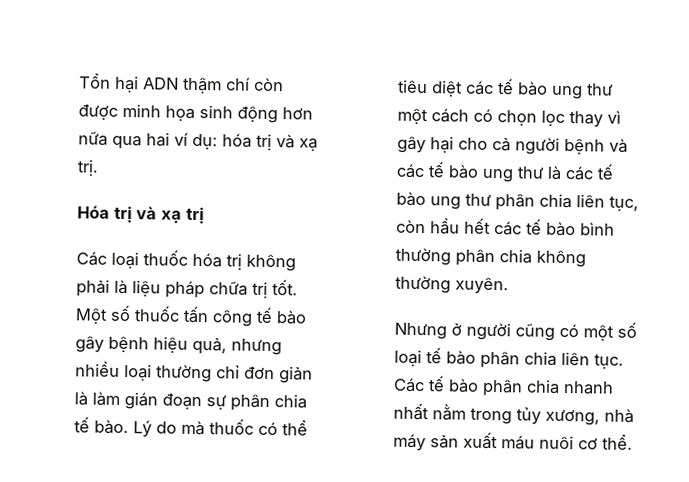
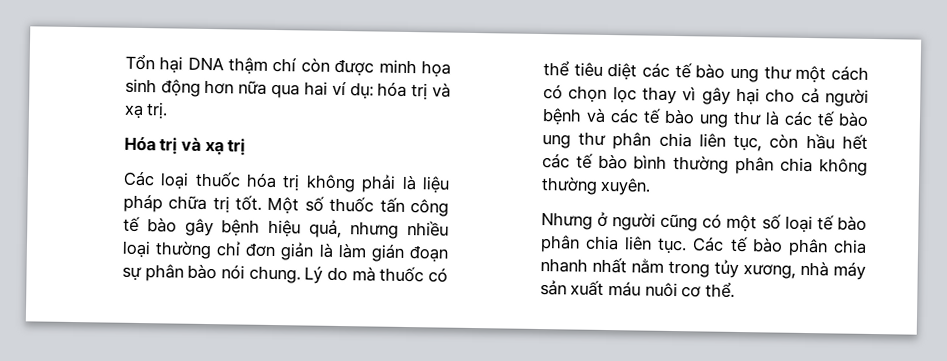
- Tổn hại ADN thậm chí còn được minh họa sinh động hơn nữa qua hai ví dụ: hóa trị và xạ trị.
+ Tổn hại DNA thậm chí còn được minh họa sinh động hơn nữa qua hai ví dụ: hóa trị và xạ trị.
- Một số thuốc tấn công tế bào gây bệnh hiệu quả, nhưng nhiều loại thường chỉ đơn giản là làm gián đoạn sự phân chia tế bào.
+ Một số thuốc tấn công tế bào gây bệnh hiệu quả, nhưng nhiều loại thường chỉ đơn giản là làm gián đoạn sự phân bào nói chung.

